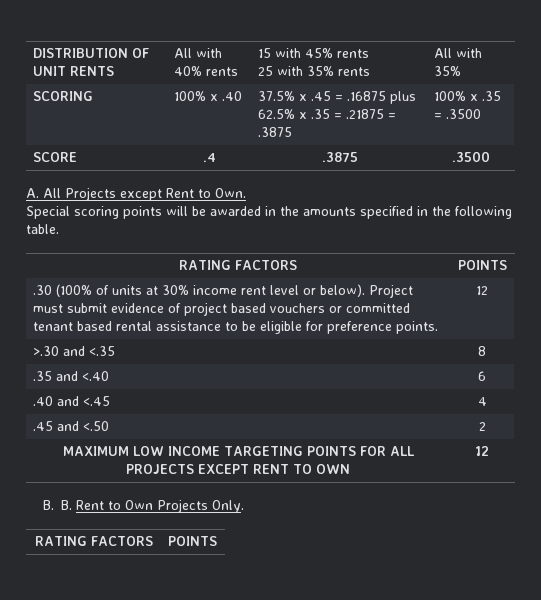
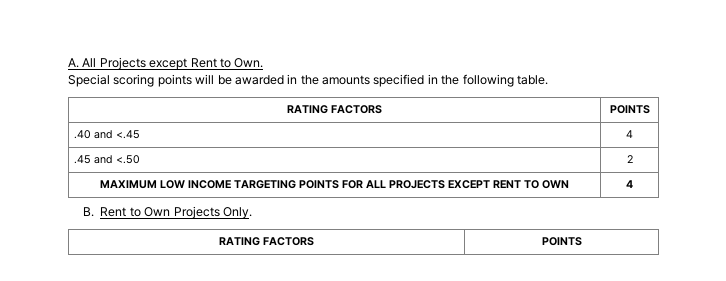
- DISTRIBUTION OF UNIT RENTS | All with 40% rents | 15 with 45% rents
- 25 with 35% rents | All with 35%
- SCORING | 100% x .40 | 37.5% x .45 = .16875 plus 62.5% x .35 = .21875 = .3875 | 100% x .35 = .3500
- SCORE | .4 | .3875 | .3500
- .30 (100% of units at 30% income rent level or below). Project must submit evidence of project based vouchers or committed tenant based rental assistance to be eligible for preference points. | 12
- >.30 and <.35 | 8
- .35 and <.40 | 6
- MAXIMUM LOW INCOME TARGETING POINTS FOR ALL PROJECTS EXCEPT RENT TO OWN | 12
- B. B. Rent to Own Projects Only.
+ MAXIMUM LOW INCOME TARGETING POINTS FOR ALL PROJECTS EXCEPT RENT TO OWN | 4
+ B. Rent to Own Projects Only.

